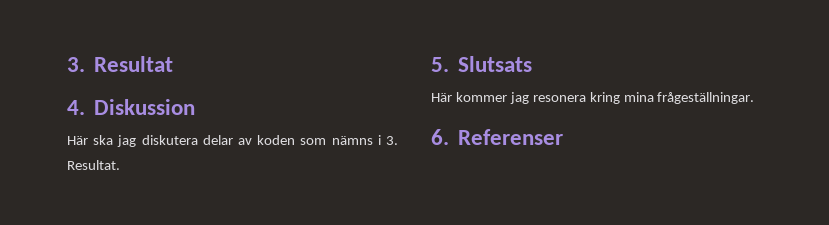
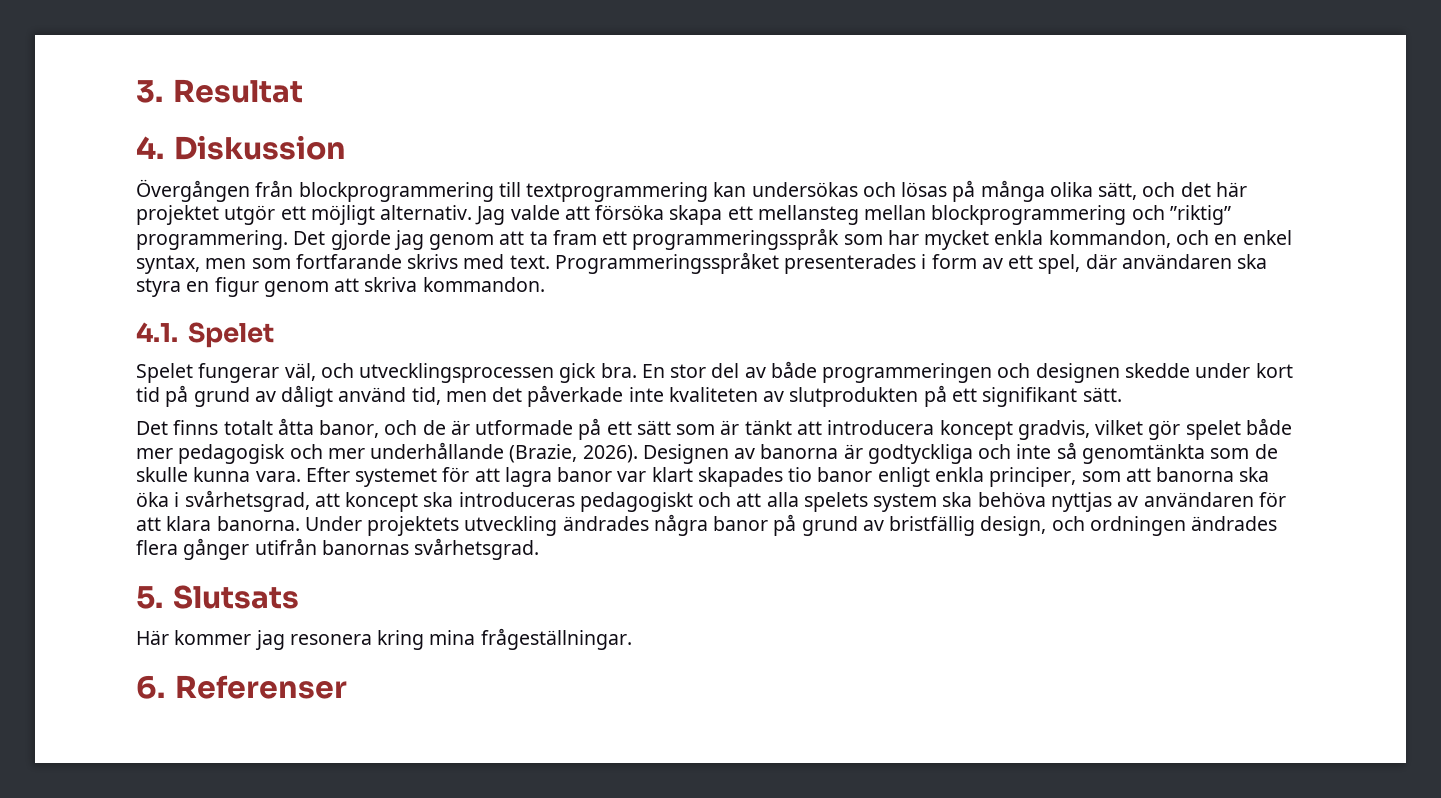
- Här ska jag diskutera delar av koden som nämns i 3. Resultat.
+ Övergången från blockprogrammering till textprogrammering kan undersökas och lösas på många olika sätt, och det här projektet utgör ett möjligt alternativ. Jag valde att försöka skapa ett mellansteg mellan blockprogrammering och ”riktig” programmering. Det gjorde jag genom att ta fram ett programmeringsspråk som har mycket enkla kommandon, och en enkel syntax, men som fortfarande skrivs med text. Programmeringsspråket presenterades i form av ett spel, där användaren ska styra en figur genom att skriva kommandon.
+ 4.1. Spelet
+ Spelet fungerar väl, och utvecklingsprocessen gick bra. En stor del av både programmeringen och designen skedde under kort tid på grund av dåligt använd tid, men det påverkade inte kvaliteten av slutprodukten på ett signifikant sätt.
+ Det finns totalt åtta banor, och de är utformade på ett sätt som är tänkt att introducera koncept gradvis, vilket gör spelet både mer pedagogisk och mer underhållande (Brazie, 2026). Designen av banorna är godtyckliga och inte så genomtänkta som de skulle kunna vara. Efter systemet för att lagra banor var klart skapades tio banor enligt enkla principer, som att banorna ska öka i svårhetsgrad, att koncept ska introduceras pedagogiskt och att alla spelets system ska behöva nyttjas av användaren för att klara banorna. Under projektets utveckling ändrades några banor på grund av bristfällig design, och ordningen ändrades flera gånger utifrån banornas svårhetsgrad.

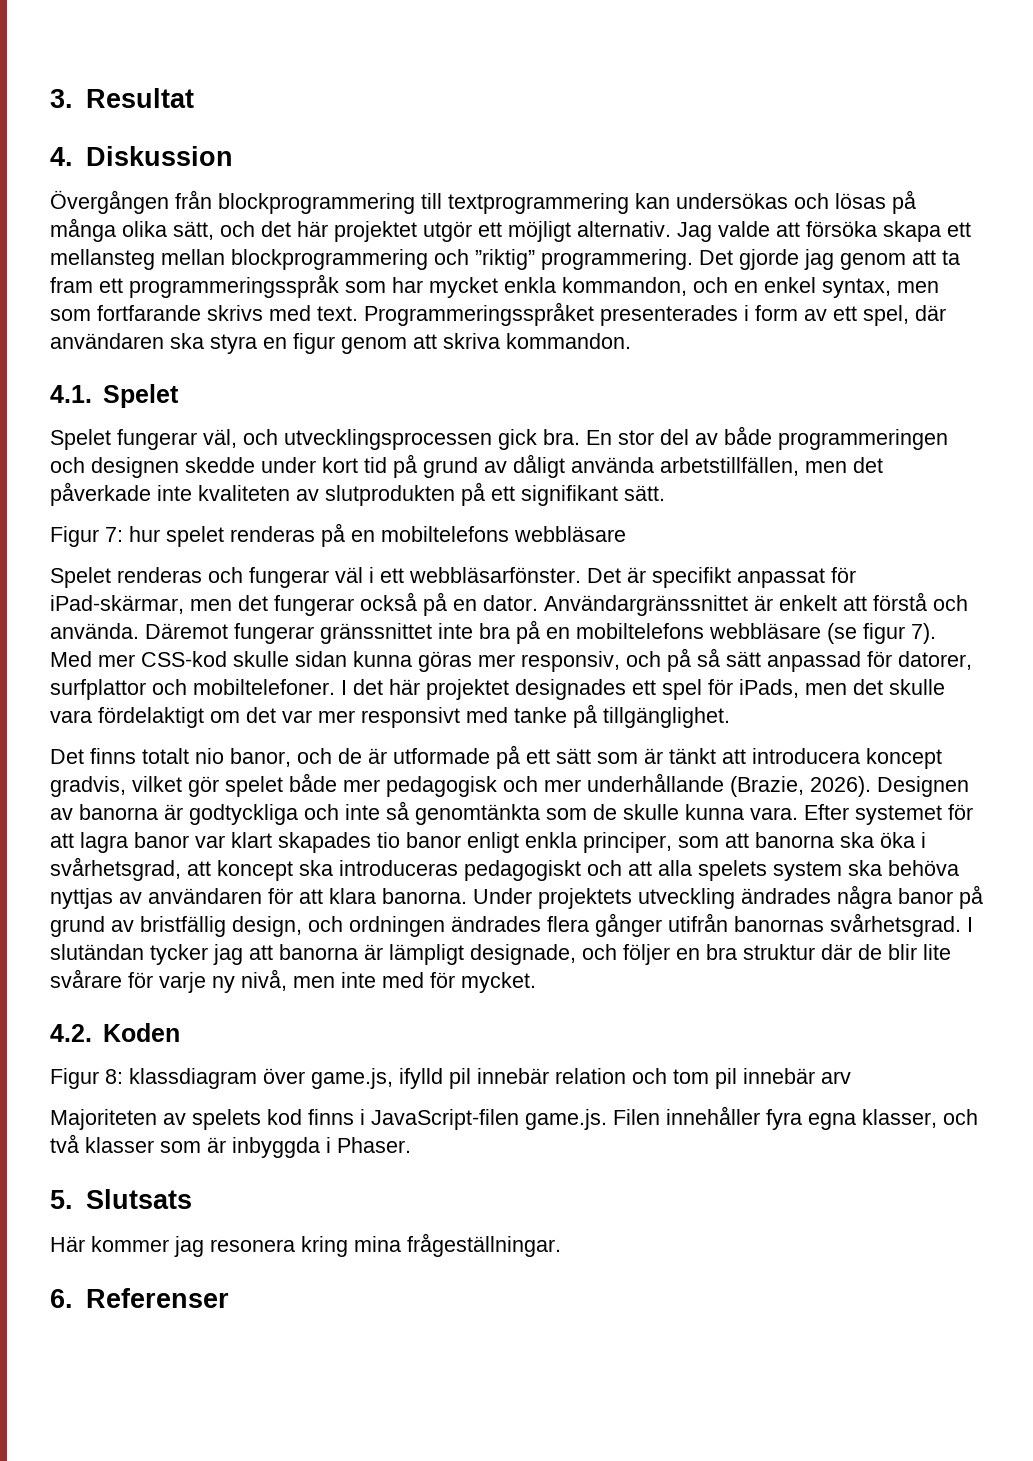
- En stor del av både programmeringen och designen skedde under kort tid på grund av dåligt använd tid, men det påverkade inte kvaliteten av slutprodukten på ett signifikant sätt.
+ En stor del av både programmeringen och designen skedde under kort tid på grund av dåligt använda arbetstillfällen, men det påverkade inte kvaliteten av slutprodukten på ett signifikant sätt.
+ Figur 7: hur spelet renderas på en mobiltelefons webbläsare
+ Spelet renderas och fungerar väl i ett webbläsarfönster. Det är specifikt anpassat för iPad-skärmar, men det fungerar också på en dator. Användargränssnittet är enkelt att förstå och använda. Däremot fungerar gränssnittet inte bra på en mobiltelefons webbläsare (se figur 7). Med mer CSS-kod skulle sidan kunna göras mer responsiv, och på så sätt anpassad för datorer, surfplattor och mobiltelefoner. I det här projektet designades ett spel för iPads, men det skulle vara fördelaktigt om det var mer responsivt med tanke på tillgänglighet.
- Det finns totalt åtta banor, och de är utformade på ett sätt som är tänkt att introducera koncept gradvis, vilket gör spelet både mer pedagogisk och mer underhållande (Brazie, 2026).
+ Det finns totalt nio banor, och de är utformade på ett sätt som är tänkt att introducera koncept gradvis, vilket gör spelet både mer pedagogisk och mer underhållande (Brazie, 2026).
+ I slutändan tycker jag att banorna är lämpligt designade, och följer en bra struktur där de blir lite svårare för varje ny nivå, men inte med för mycket.
+ 4.2. Koden
+ Figur 8: klassdiagram över game.js, ifylld pil innebär relation och tom pil innebär arv
+ Majoriteten av spelets kod finns i JavaScript-filen game.js. Filen innehåller fyra egna klasser, och två klasser som är inbyggda i Phaser.

